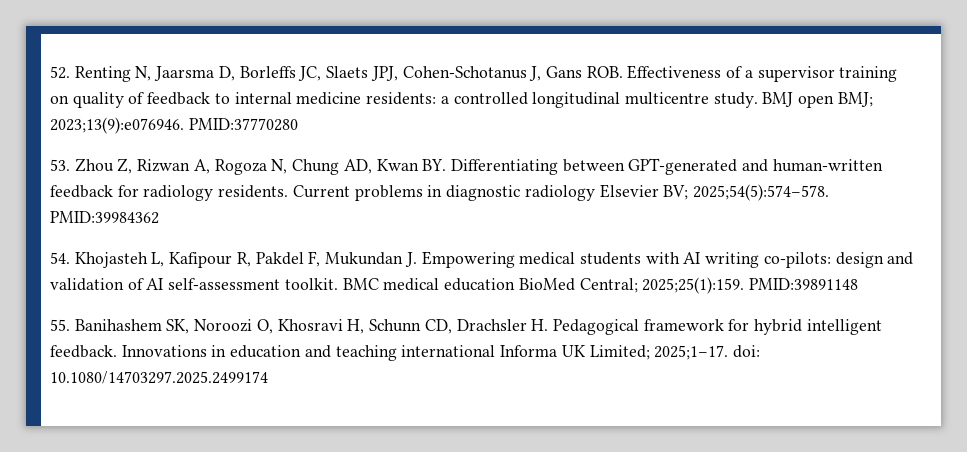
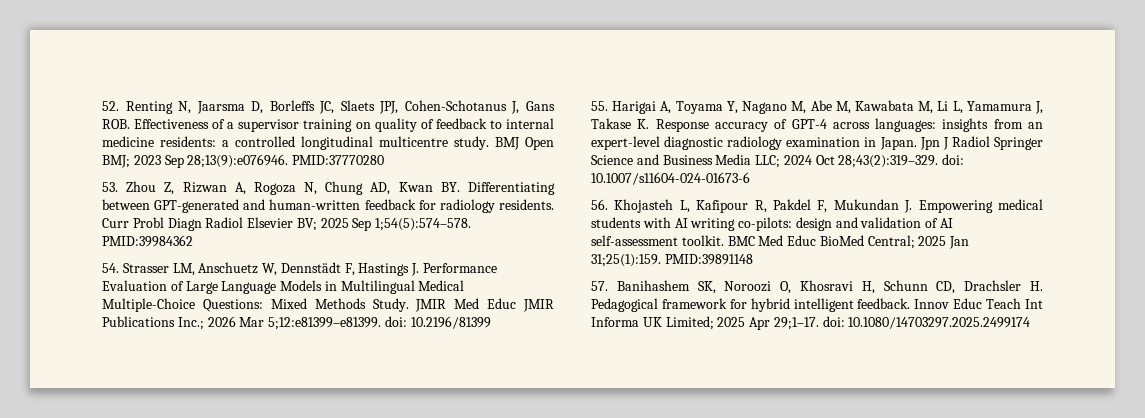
- BMJ open BMJ; 2023;13(9):e076946.
+ BMJ Open BMJ; 2023 Sep 28;13(9):e076946.
- Current problems in diagnostic radiology Elsevier BV; 2025;54(5):574–578. PMID:39984362
- 54. Khojasteh L, Kafipour R, Pakdel F, Mukundan J. Empowering medical students with AI writing co-pilots: design and validation of AI self-assessment toolkit.
+ Curr Probl Diagn Radiol Elsevier BV; 2025 Sep 1;54(5):574–578. PMID:39984362
+ 54. Strasser LM, Anschuetz W, Dennstädt F, Hastings J. Performance Evaluation of Large Language Models in Multilingual Medical Multiple-Choice Questions: Mixed Methods Study. JMIR Med Educ JMIR Publications Inc.; 2026 Mar 5;12:e81399–e81399. doi: 10.2196/81399
+ 55. Harigai A, Toyama Y, Nagano M, Abe M, Kawabata M, Li L, Yamamura J, Takase K. Response accuracy of GPT-4 across languages: insights from an expert-level diagnostic radiology examination in Japan. Jpn J Radiol Springer Science and Business Media LLC; 2024 Oct 28;43(2):319–329. doi: 10.1007/s11604-024-01673-6
+ 56. Khojasteh L, Kafipour R, Pakdel F, Mukundan J. Empowering medical students with AI writing co-pilots: design and validation of AI self-assessment toolkit.
- BMC medical education BioMed Central; 2025;25(1):159.
+ BMC Med Educ BioMed Central; 2025 Jan 31;25(1):159.
- 55. Banihashem SK, Noroozi O, Khosravi H, Schunn CD, Drachsler H. Pedagogical framework for hybrid intelligent feedback.
+ 57. Banihashem SK, Noroozi O, Khosravi H, Schunn CD, Drachsler H. Pedagogical framework for hybrid intelligent feedback.
- Innovations in education and teaching international Informa UK Limited; 2025;1–17. doi: 10.1080/14703297.2025.2499174
+ Innov Educ Teach Int Informa UK Limited; 2025 Apr 29;1–17. doi: 10.1080/14703297.2025.2499174

